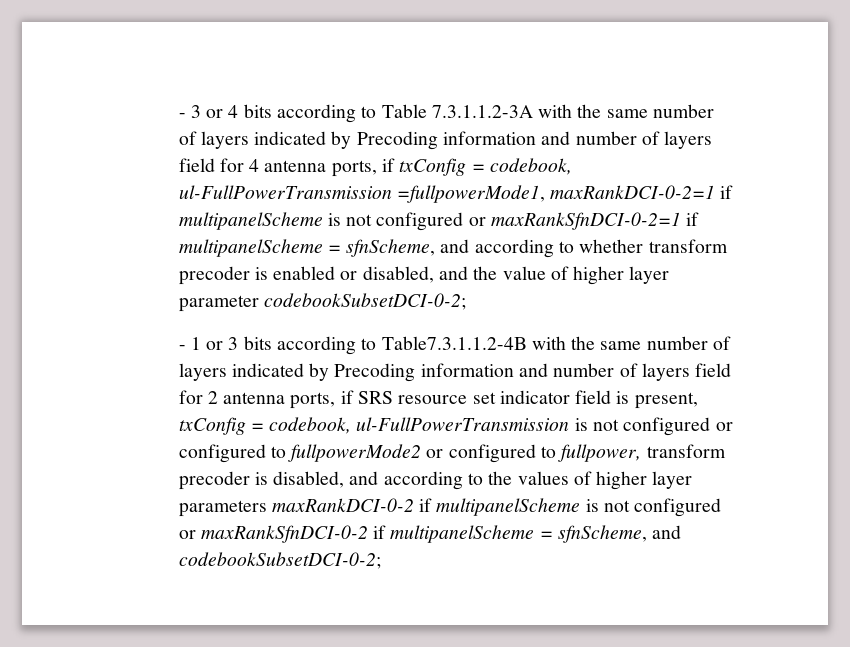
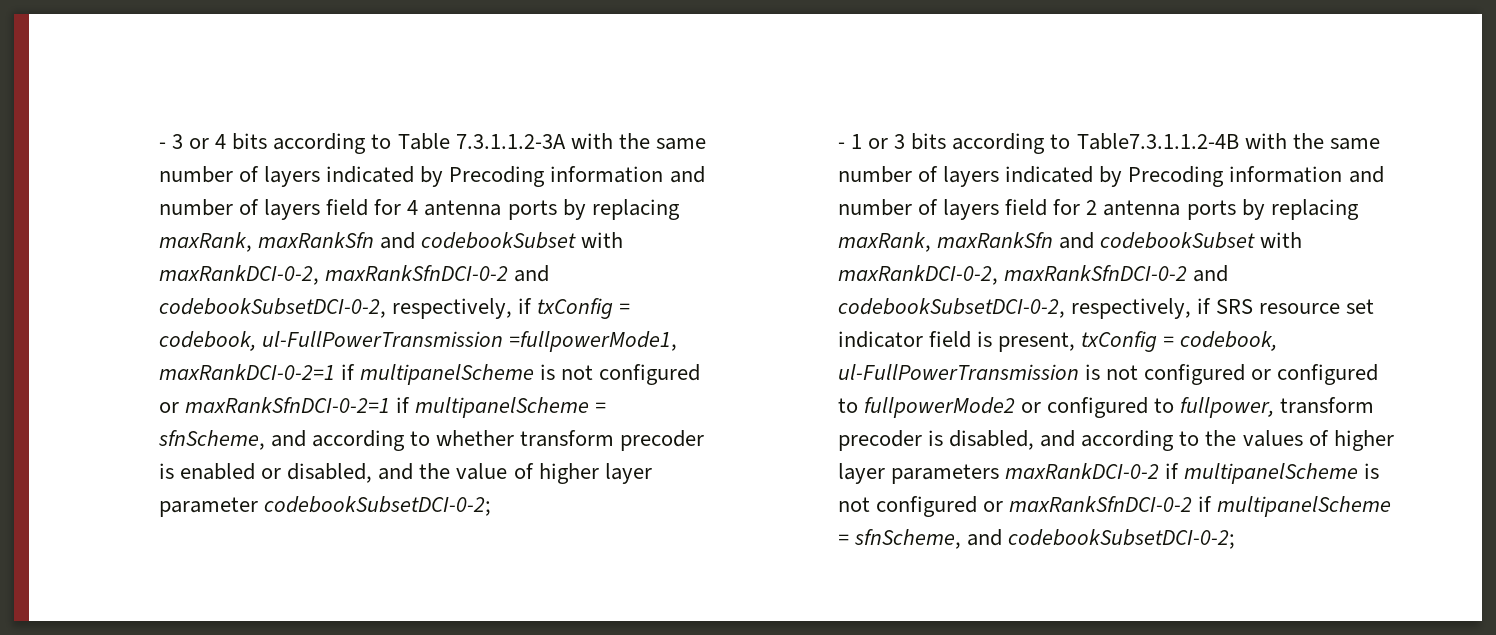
- - 3 or 4 bits according to Table 7.3.1.1.2-3A with the same number of layers indicated by Precoding information and number of layers field for 4 antenna ports, if txConfig = codebook, ul-FullPowerTransmission =fullpowerMode1, maxRankDCI-0-2=1 if multipanelScheme is not configured or maxRankSfnDCI-0-2=1 if multipanelScheme = sfnScheme, and according to whether transform precoder is enabled or disabled, and the value of higher layer parameter codebookSubsetDCI-0-2;
+ - 3 or 4 bits according to Table 7.3.1.1.2-3A with the same number of layers indicated by Precoding information and number of layers field for 4 antenna ports by replacing maxRank, maxRankSfn and codebookSubset with maxRankDCI-0-2, maxRankSfnDCI-0-2 and codebookSubsetDCI-0-2, respectively, if txConfig = codebook, ul-FullPowerTransmission =fullpowerMode1, maxRankDCI-0-2=1 if multipanelScheme is not configured or maxRankSfnDCI-0-2=1 if multipanelScheme = sfnScheme, and according to whether transform precoder is enabled or disabled, and the value of higher layer parameter codebookSubsetDCI-0-2;
- - 1 or 3 bits according to Table7.3.1.1.2-4B with the same number of layers indicated by Precoding information and number of layers field for 2 antenna ports, if SRS resource set indicator field is present, txConfig = codebook, ul-FullPowerTransmission is not configured or configured to fullpowerMode2 or configured to fullpower, transform precoder is disabled, and according to the values of higher layer parameters maxRankDCI-0-2 if multipanelScheme is not configured or maxRankSfnDCI-0-2 if multipanelScheme = sfnScheme, and codebookSubsetDCI-0-2;
+ - 1 or 3 bits according to Table7.3.1.1.2-4B with the same number of layers indicated by Precoding information and number of layers field for 2 antenna ports by replacing maxRank, maxRankSfn and codebookSubset with maxRankDCI-0-2, maxRankSfnDCI-0-2 and codebookSubsetDCI-0-2, respectively, if SRS resource set indicator field is present, txConfig = codebook, ul-FullPowerTransmission is not configured or configured to fullpowerMode2 or configured to fullpower, transform precoder is disabled, and according to the values of higher layer parameters maxRankDCI-0-2 if multipanelScheme is not configured or maxRankSfnDCI-0-2 if multipanelScheme = sfnScheme, and codebookSubsetDCI-0-2;

